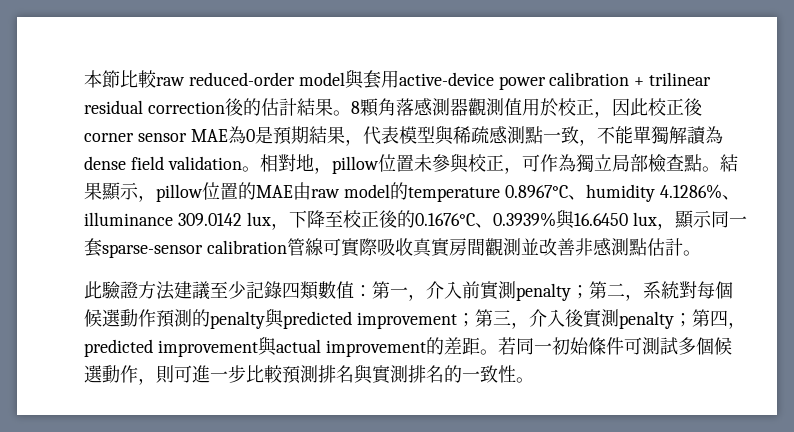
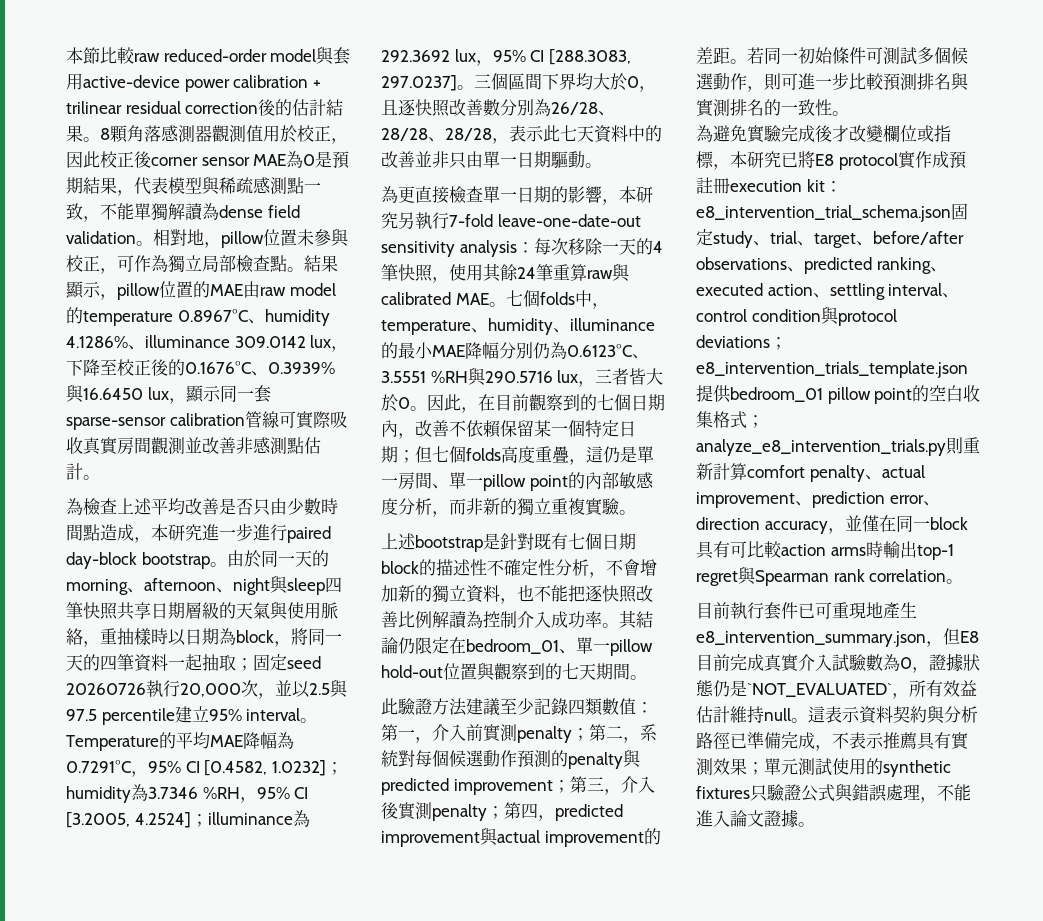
+ 為檢查上述平均改善是否只由少數時間點造成，本研究進一步進行paired day-block bootstrap。由於同一天的morning、afternoon、night與sleep四筆快照共享日期層級的天氣與使用脈絡，重抽樣時以日期為block，將同一天的四筆資料一起抽取；固定seed 20260726執行20,000次，並以2.5與97.5 percentile建立95% interval。Temperature的平均MAE降幅為0.7291°C，95% CI [0.4582, 1.0232]；humidity為3.7346 %RH，95% CI [3.2005, 4.2524]；illuminance為292.3692 lux，95% CI [288.3083, 297.0237]。三個區間下界均大於0，且逐快照改善數分別為26/28、28/28、28/28，表示此七天資料中的改善並非只由單一日期驅動。
+ 為更直接檢查單一日期的影響，本研究另執行7-fold leave-one-date-out sensitivity analysis：每次移除一天的4筆快照，使用其餘24筆重算raw與calibrated MAE。七個folds中，temperature、humidity、illuminance的最小MAE降幅分別仍為0.6123°C、3.5551 %RH與290.5716 lux，三者皆大於0。因此，在目前觀察到的七個日期內，改善不依賴保留某一個特定日期；但七個folds高度重疊，這仍是單一房間、單一pillow point的內部敏感度分析，而非新的獨立重複實驗。
+ 上述bootstrap是針對既有七個日期block的描述性不確定性分析，不會增加新的獨立資料，也不能把逐快照改善比例解讀為控制介入成功率。其結論仍限定在bedroom_01、單一pillow hold-out位置與觀察到的七天期間。
+ 為避免實驗完成後才改變欄位或指標，本研究已將E8 protocol實作成預註冊execution kit：e8_intervention_trial_schema.json固定study、trial、target、before/after observations、predicted ranking、executed action、settling interval、control condition與protocol deviations；e8_intervention_trials_template.json提供bedroom_01 pillow point的空白收集格式；analyze_e8_intervention_trials.py則重新計算comfort penalty、actual improvement、prediction error、direction accuracy，並僅在同一block具有可比較action arms時輸出top-1 regret與Spearman rank correlation。
+ 目前執行套件已可重現地產生e8_intervention_summary.json，但E8目前完成真實介入試驗數為0，證據狀態仍是`NOT_EVALUATED`，所有效益估計維持null。這表示資料契約與分析路徑已準備完成，不表示推薦具有實測效果；單元測試使用的synthetic fixtures只驗證公式與錯誤處理，不能進入論文證據。

